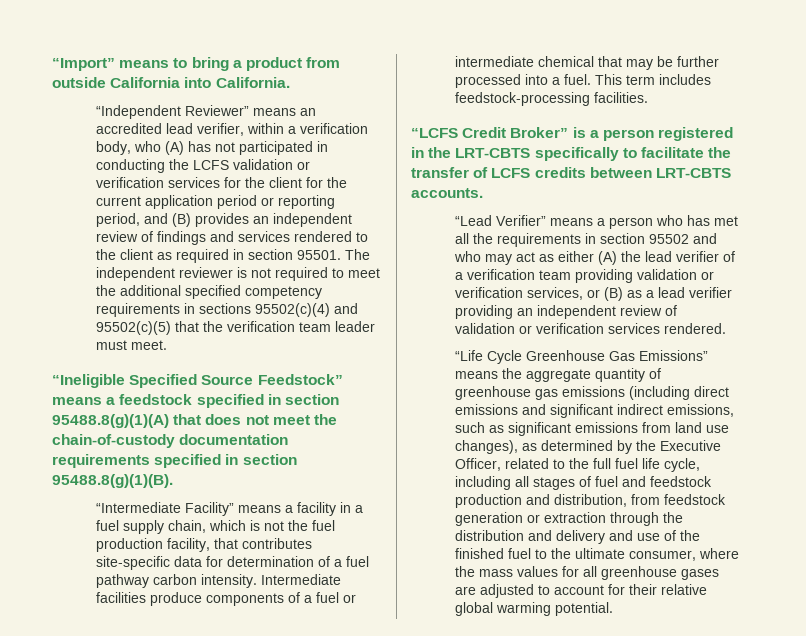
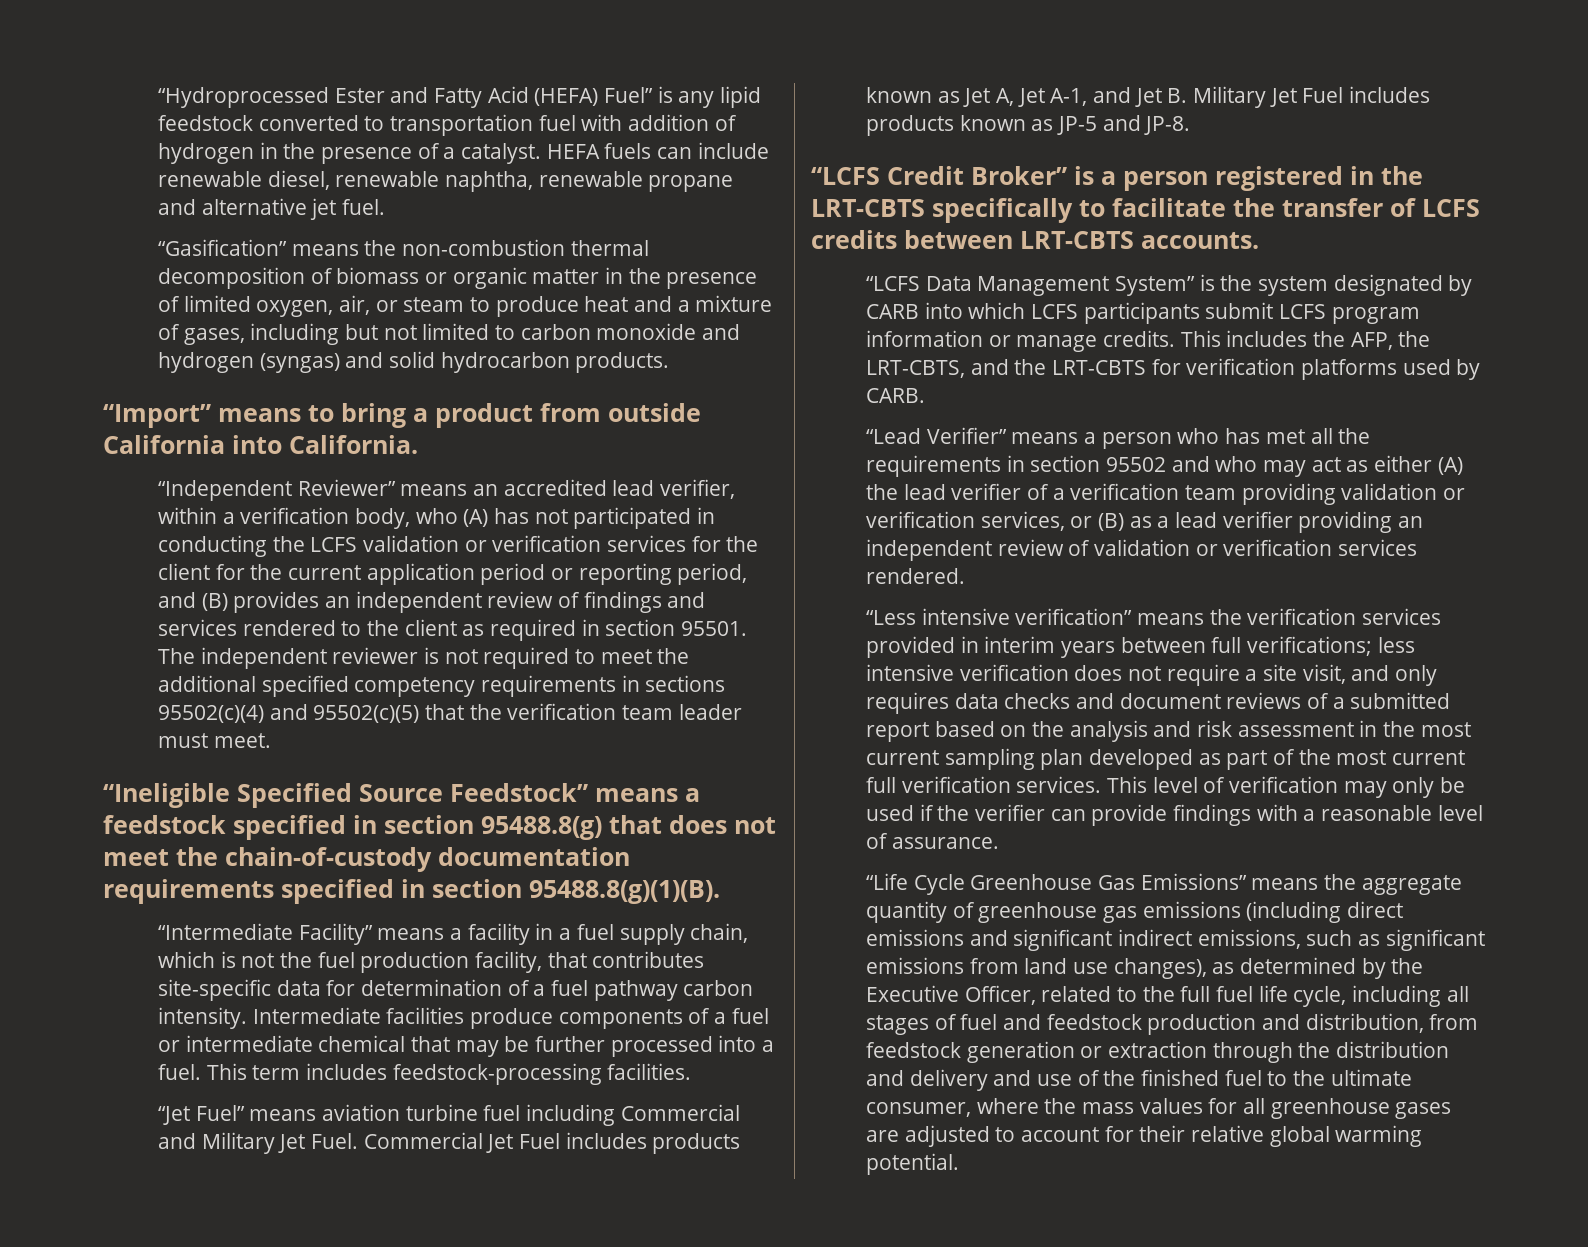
+ “Hydroprocessed Ester and Fatty Acid (HEFA) Fuel” is any lipid feedstock converted to transportation fuel with addition of hydrogen in the presence of a catalyst. HEFA fuels can include renewable diesel, renewable naphtha, renewable propane and alternative jet fuel.
+ “Gasification” means the non-combustion thermal decomposition of biomass or organic matter in the presence of limited oxygen, air, or steam to produce heat and a mixture of gases, including but not limited to carbon monoxide and hydrogen (syngas) and solid hydrocarbon products.
- “Ineligible Specified Source Feedstock” means a feedstock specified in section 95488.8(g)(1)(A) that does not meet the chain-of-custody documentation requirements specified in section 95488.8(g)(1)(B).
+ “Ineligible Specified Source Feedstock” means a feedstock specified in section 95488.8(g) that does not meet the chain-of-custody documentation requirements specified in section 95488.8(g)(1)(B).
+ “Jet Fuel” means aviation turbine fuel including Commercial and Military Jet Fuel. Commercial Jet Fuel includes products known as Jet A, Jet A-1, and Jet B. Military Jet Fuel includes products known as JP-5 and JP-8.
+ “LCFS Data Management System” is the system designated by CARB into which LCFS participants submit LCFS program information or manage credits. This includes the AFP, the LRT-CBTS, and the LRT-CBTS for verification platforms used by CARB.
+ “Less intensive verification” means the verification services provided in interim years between full verifications; less intensive verification does not require a site visit, and only requires data checks and document reviews of a submitted report based on the analysis and risk assessment in the most current sampling plan developed as part of the most current full verification services. This level of verification may only be used if the verifier can provide findings with a reasonable level of assurance.

